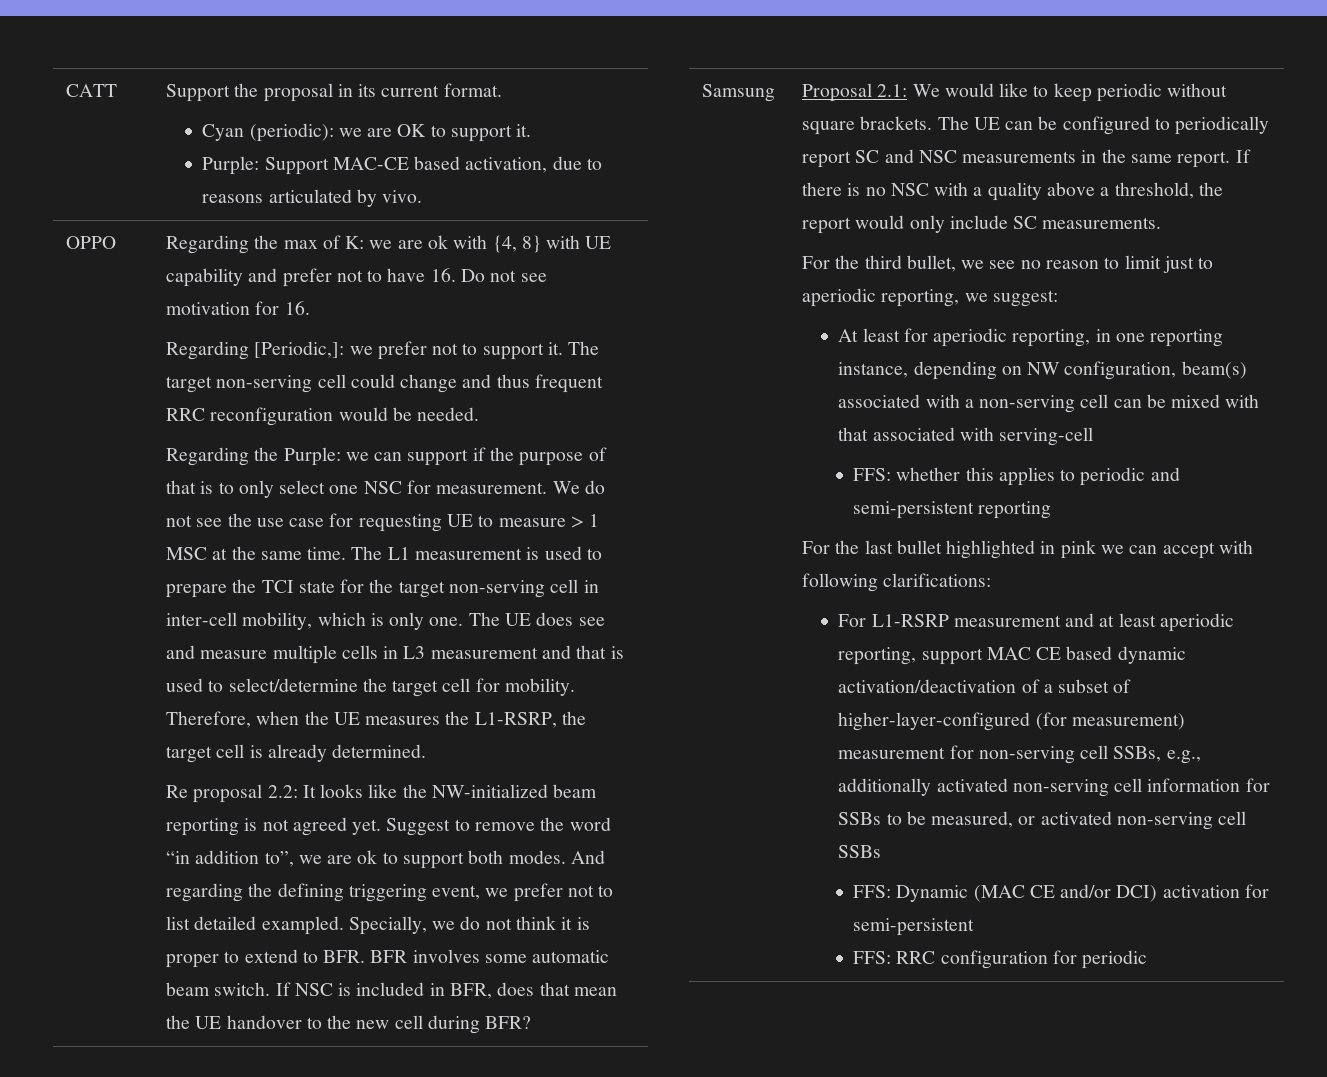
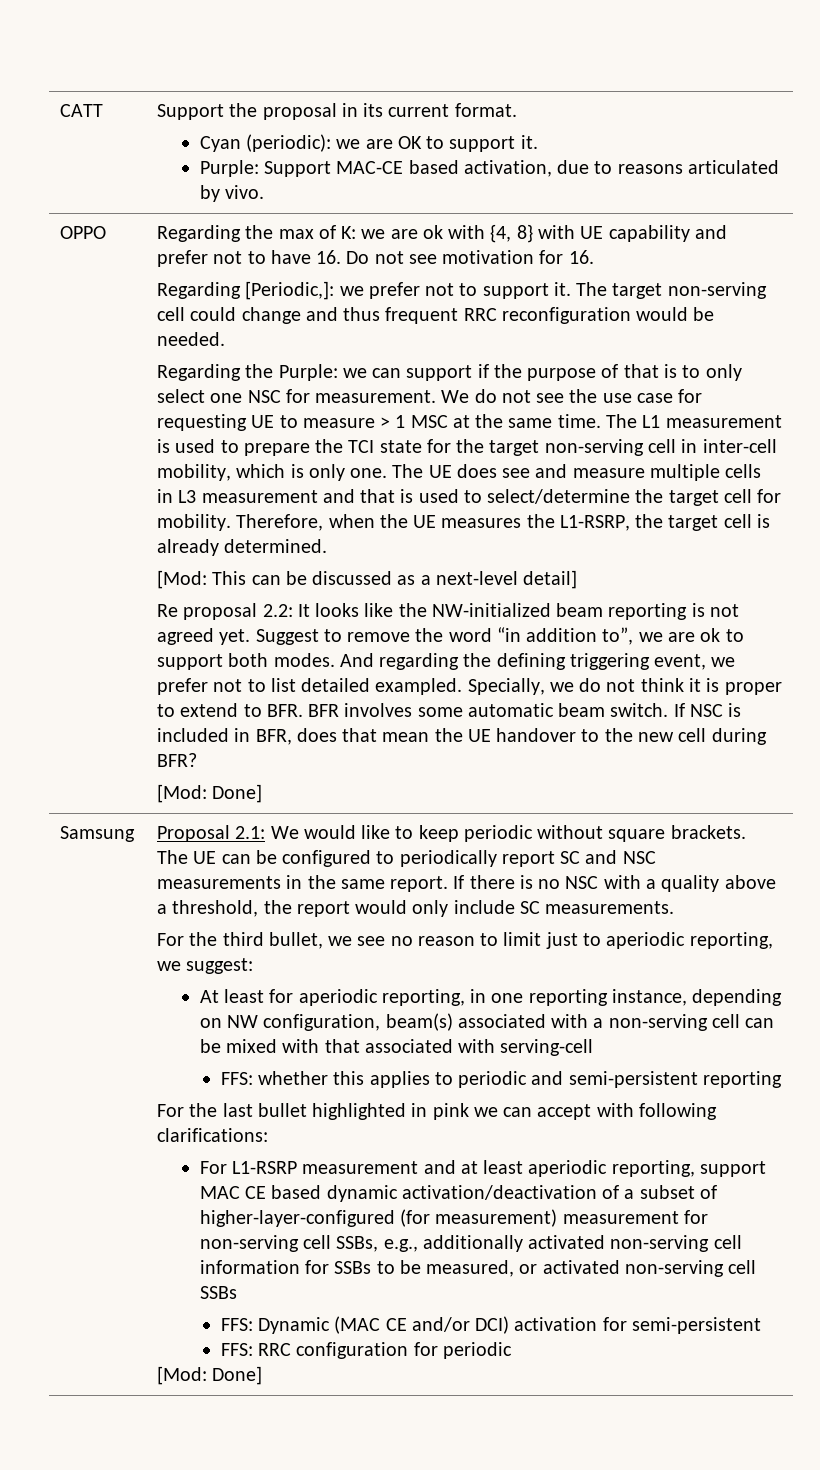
+ [Mod: This can be discussed as a next-level detail]
  If NSC is included in BFR, does that mean the UE handover to the new cell during BFR?
+ [Mod: Done]
  FFS: RRC configuration for periodic
+ [Mod: Done]

